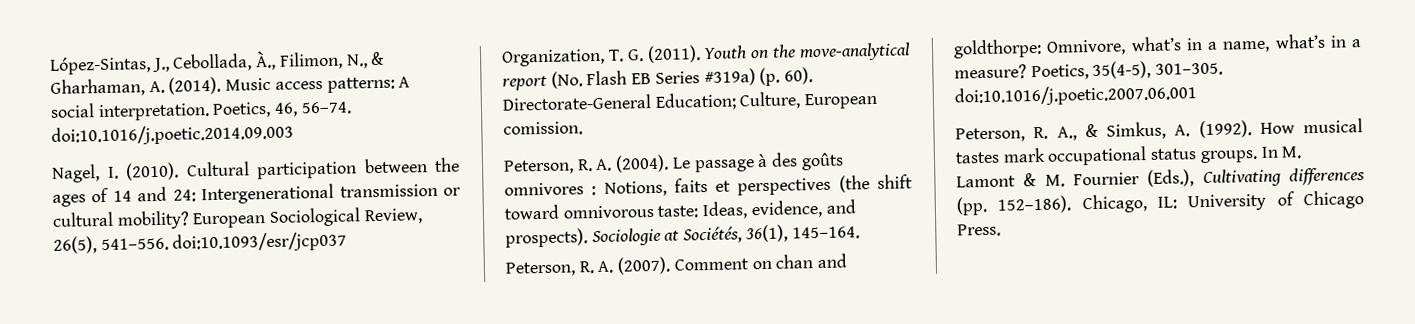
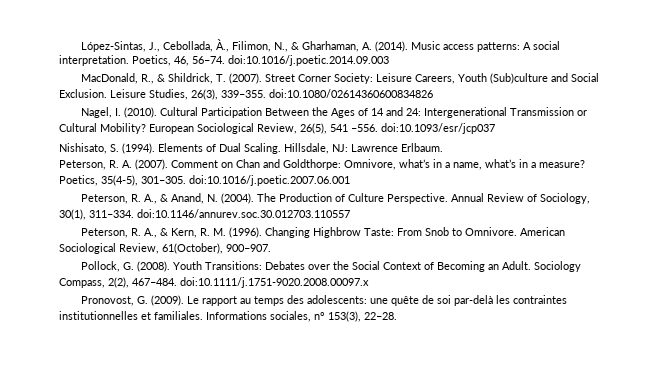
+ MacDonald, R., & Shildrick, T. (2007). Street Corner Society: Leisure Careers, Youth (Sub)culture and Social Exclusion. Leisure Studies, 26(3), 339–355. doi:10.1080/02614360600834826
- Cultural participation between the ages of 14 and 24: Intergenerational transmission or cultural mobility?
+ Cultural Participation Between the Ages of 14 and 24: Intergenerational Transmission or Cultural Mobility?
- European Sociological Review, 26(5), 541–556. doi:10.1093/esr/jcp037
+ European Sociological Review, 26(5), 541 –556. doi:10.1093/esr/jcp037
- Organization, T. G. (2011). Youth on the move-analytical report (No. Flash EB Series #319a) (p. 60). Directorate-General Education; Culture, European comission.
- Peterson, R. A. (2004). Le passage à des goûts omnivores : Notions, faits et perspectives (the shift toward omnivorous taste: Ideas, evidence, and prospects). Sociologie at Sociétés, 36(1), 145–164.
+ Nishisato, S. (1994). Elements of Dual Scaling. Hillsdale, NJ: Lawrence Erlbaum.
- Comment on chan and goldthorpe: Omnivore, what’s in a name, what’s in a measure?
+ Comment on Chan and Goldthorpe: Omnivore, what’s in a name, what’s in a measure?
- Peterson, R. A., & Simkus, A. (1992). How musical tastes mark occupational status groups. In M. Lamont & M. Fournier (Eds.), Cultivating differences (pp. 152–186). Chicago, IL: University of Chicago Press.
+ Peterson, R. A., & Anand, N. (2004). The Production of Culture Perspective. Annual Review of Sociology, 30(1), 311–334. doi:10.1146/annurev.soc.30.012703.110557
+ Peterson, R. A., & Kern, R. M. (1996). Changing Highbrow Taste: From Snob to Omnivore. American Sociological Review, 61(October), 900–907.
+ Pollock, G. (2008). Youth Transitions: Debates over the Social Context of Becoming an Adult. Sociology Compass, 2(2), 467–484. doi:10.1111/j.1751-9020.2008.00097.x
+ Pronovost, G. (2009). Le rapport au temps des adolescents: une quête de soi par-delà les contraintes institutionnelles et familiales. Informations sociales, n° 153(3), 22–28.

